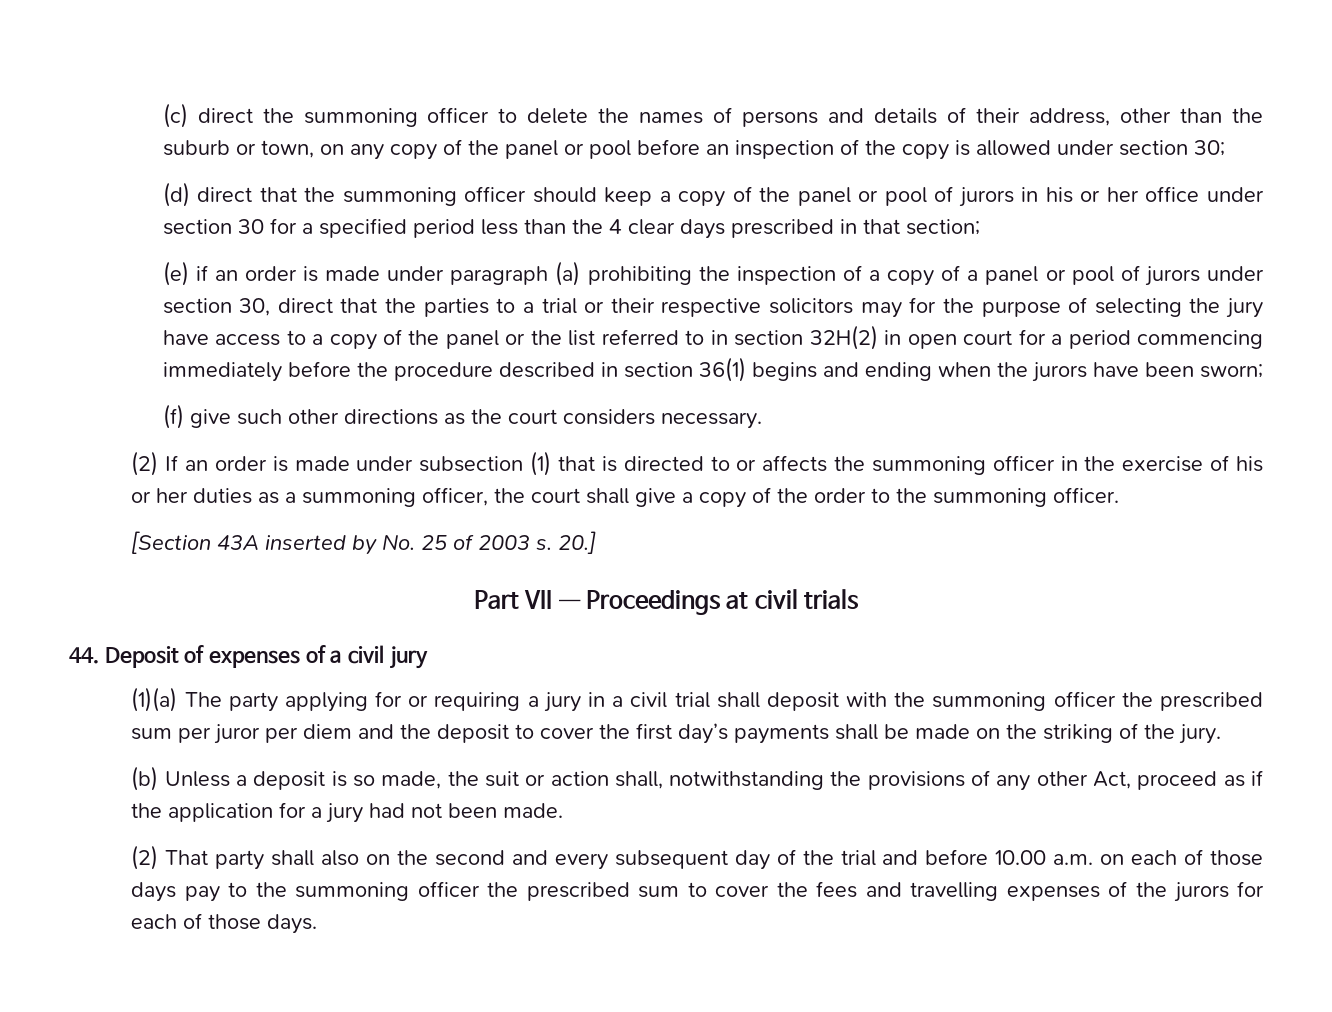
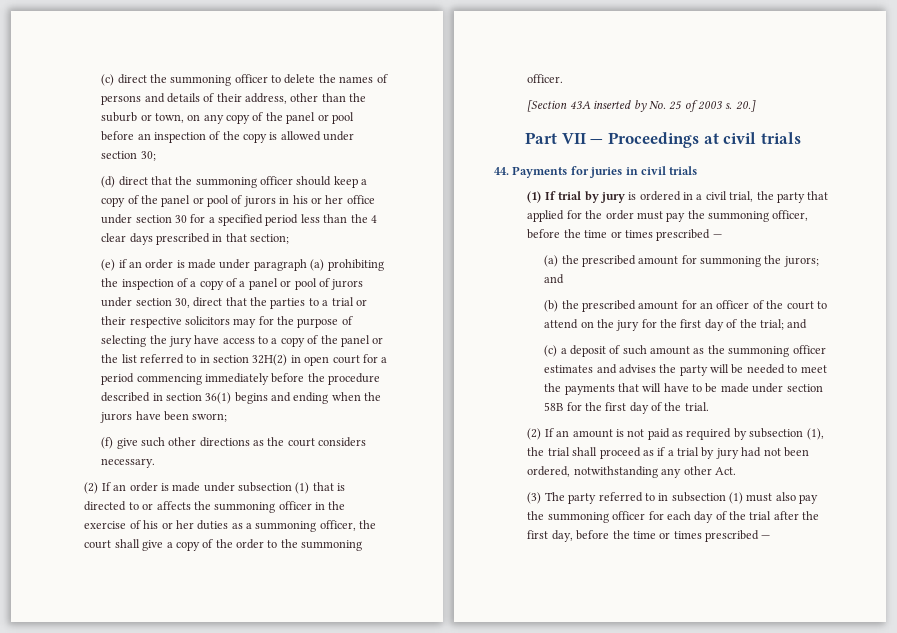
- 44. Deposit of expenses of a civil jury
- (1)(a) The party applying for or requiring a jury in a civil trial shall deposit with the summoning officer the prescribed sum per juror per diem and the deposit to cover the first day’s payments shall be made on the striking of the jury.
- (b) Unless a deposit is so made, the suit or action shall, notwithstanding the provisions of any other Act, proceed as if the application for a jury had not been made.
- (2) That party shall also on the second and every subsequent day of the trial and before 10.00 a.m. on each of those days pay to the summoning officer the prescribed sum to cover the fees and travelling expenses of the jurors for each of those days.
+ 44. Payments for juries in civil trials
+ (1) If trial by jury is ordered in a civil trial, the party that applied for the order must pay the summoning officer, before the time or times prescribed —
+ (a) the prescribed amount for summoning the jurors; and
+ (b) the prescribed amount for an officer of the court to attend on the jury for the first day of the trial; and
+ (c) a deposit of such amount as the summoning officer estimates and advises the party will be needed to meet the payments that will have to be made under section 58B for the first day of the trial.
+ (2) If an amount is not paid as required by subsection (1), the trial shall proceed as if a trial by jury had not been ordered, notwithstanding any other Act.
+ (3) The party referred to in subsection (1) must also pay the summoning officer for each day of the trial after the first day, before the time or times prescribed —

